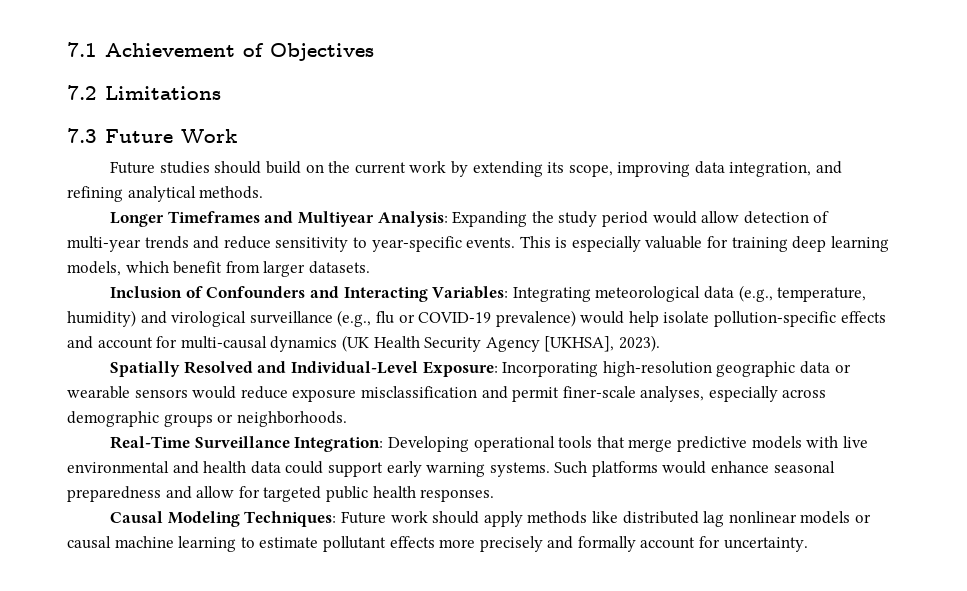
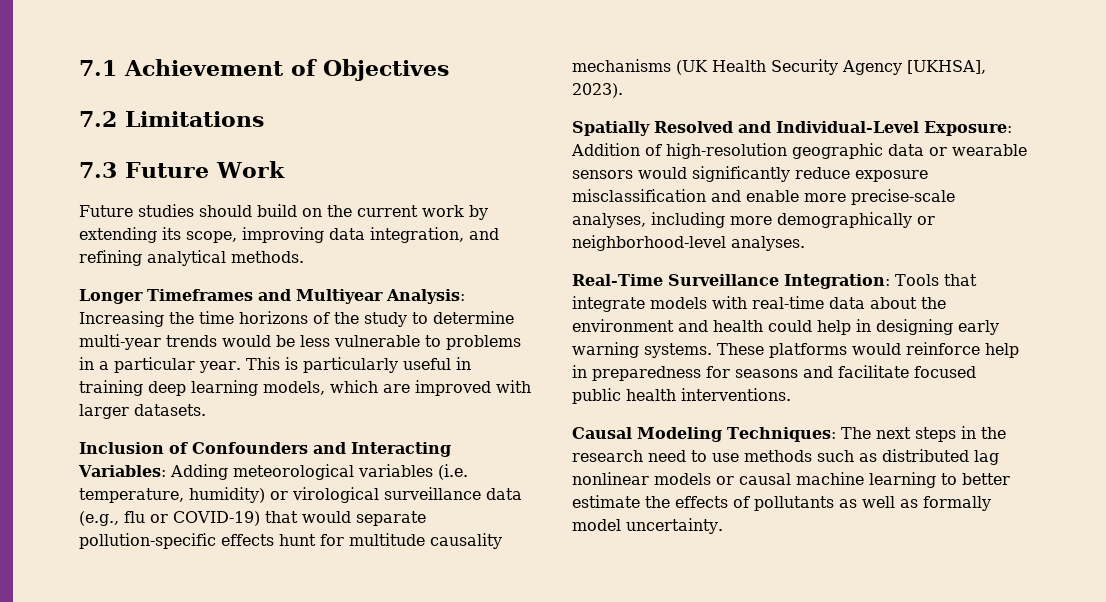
- Longer Timeframes and Multiyear Analysis: Expanding the study period would allow detection of multi-year trends and reduce sensitivity to year-specific events. This is especially valuable for training deep learning models, which benefit from larger datasets.
+ Longer Timeframes and Multiyear Analysis: Increasing the time horizons of the study to determine multi-year trends would be less vulnerable to problems in a particular year. This is particularly useful in training deep learning models, which are improved with larger datasets.
- Inclusion of Confounders and Interacting Variables: Integrating meteorological data (e.g., temperature, humidity) and virological surveillance (e.g., flu or COVID-19 prevalence) would help isolate pollution-specific effects and account for multi-causal dynamics (UK Health Security Agency [UKHSA], 2023).
+ Inclusion of Confounders and Interacting Variables: Adding meteorological variables (i.e. temperature, humidity) or virological surveillance data (e.g., flu or COVID-19) that would separate pollution-specific effects hunt for multitude causality mechanisms (UK Health Security Agency [UKHSA], 2023).
- Spatially Resolved and Individual-Level Exposure: Incorporating high-resolution geographic data or wearable sensors would reduce exposure misclassification and permit finer-scale analyses, especially across demographic groups or neighborhoods.
- Real-Time Surveillance Integration: Developing operational tools that merge predictive models with live environmental and health data could support early warning systems.
+ Spatially Resolved and Individual-Level Exposure: Addition of high-resolution geographic data or wearable sensors would significantly reduce exposure misclassification and enable more precise-scale analyses, including more demographically or neighborhood-level analyses.
+ Real-Time Surveillance Integration: Tools that integrate models with real-time data about the environment and health could help in designing early warning systems.
- Such platforms would enhance seasonal preparedness and allow for targeted public health responses.
+ These platforms would reinforce help in preparedness for seasons and facilitate focused public health interventions.
- Causal Modeling Techniques: Future work should apply methods like distributed lag nonlinear models or causal machine learning to estimate pollutant effects more precisely and formally account for uncertainty.
+ Causal Modeling Techniques: The next steps in the research need to use methods such as distributed lag nonlinear models or causal machine learning to better estimate the effects of pollutants as well as formally model uncertainty.

